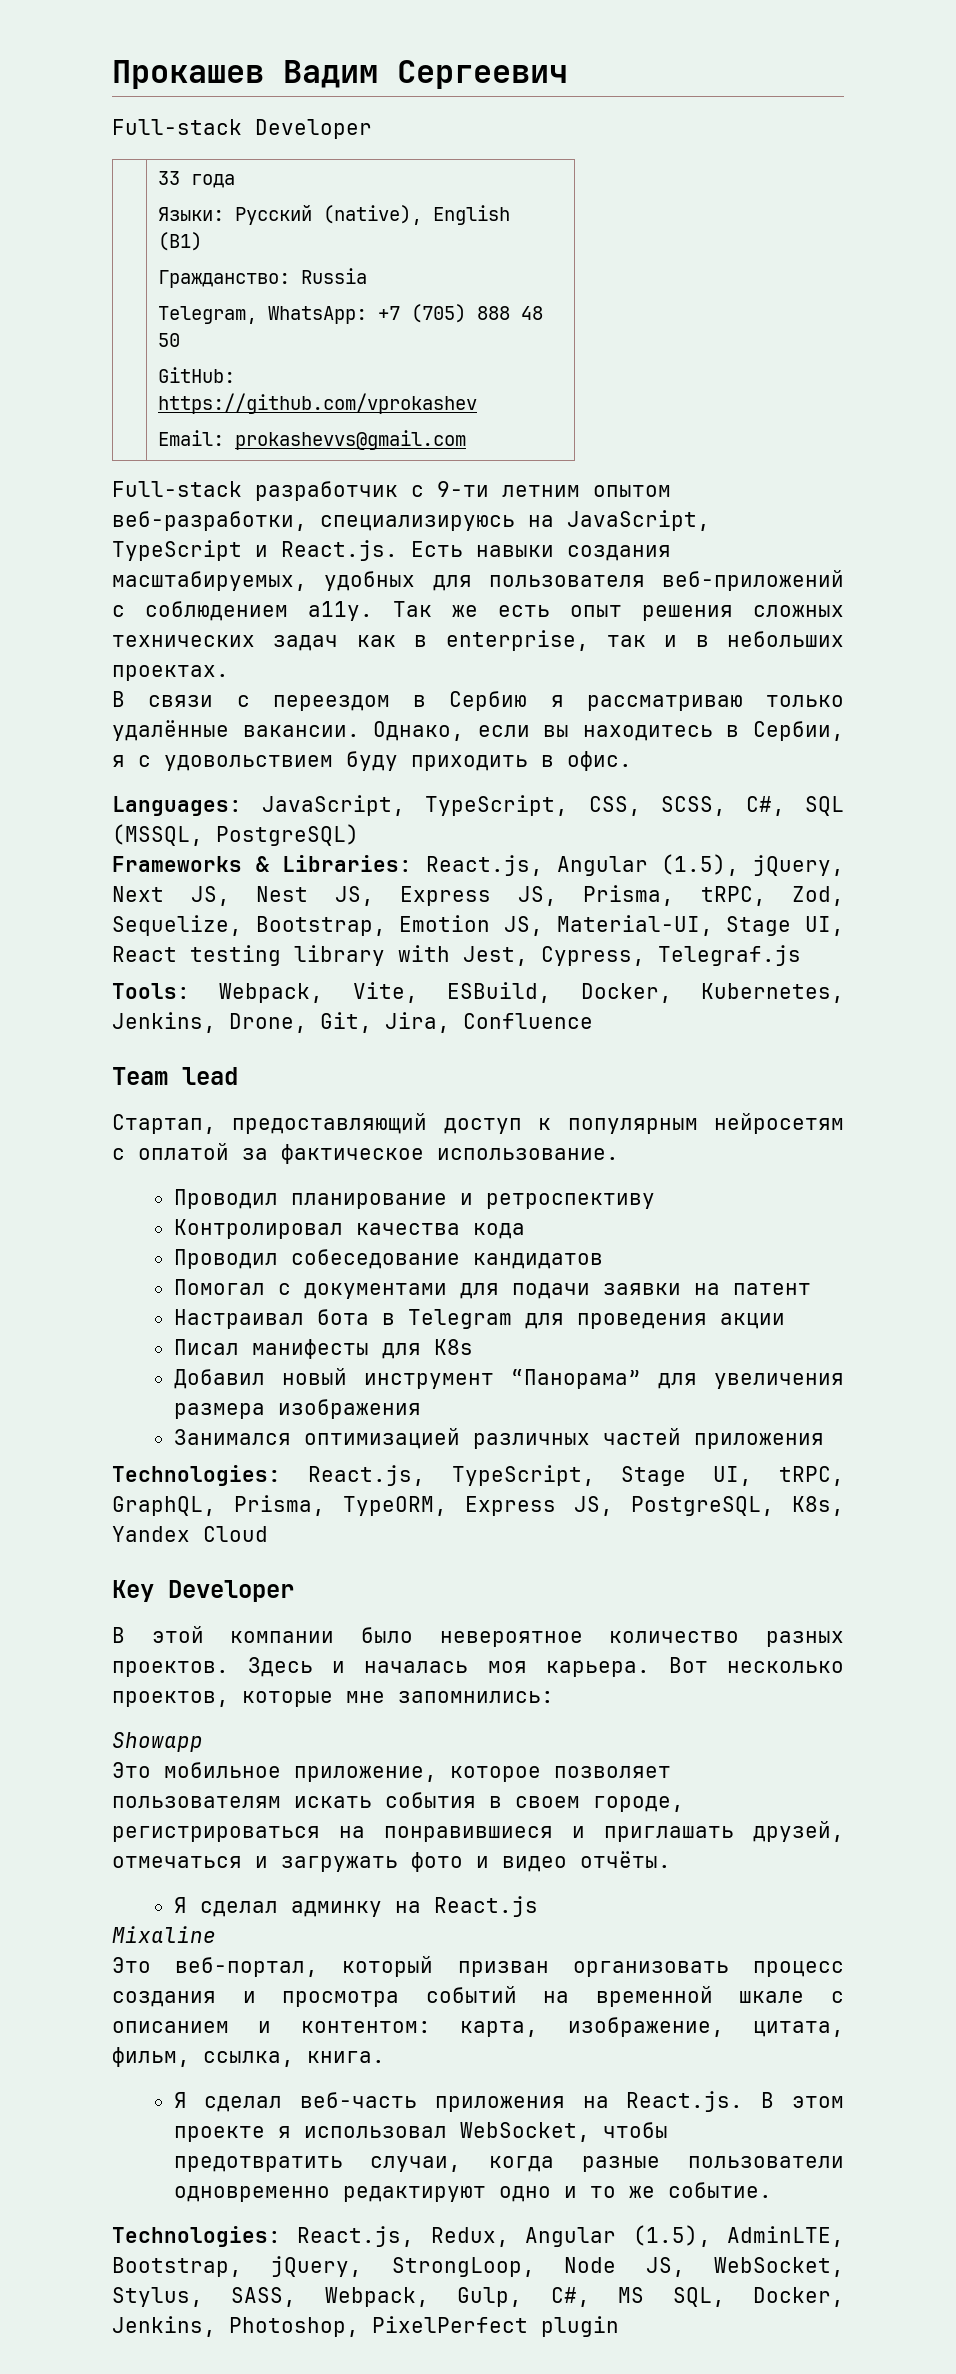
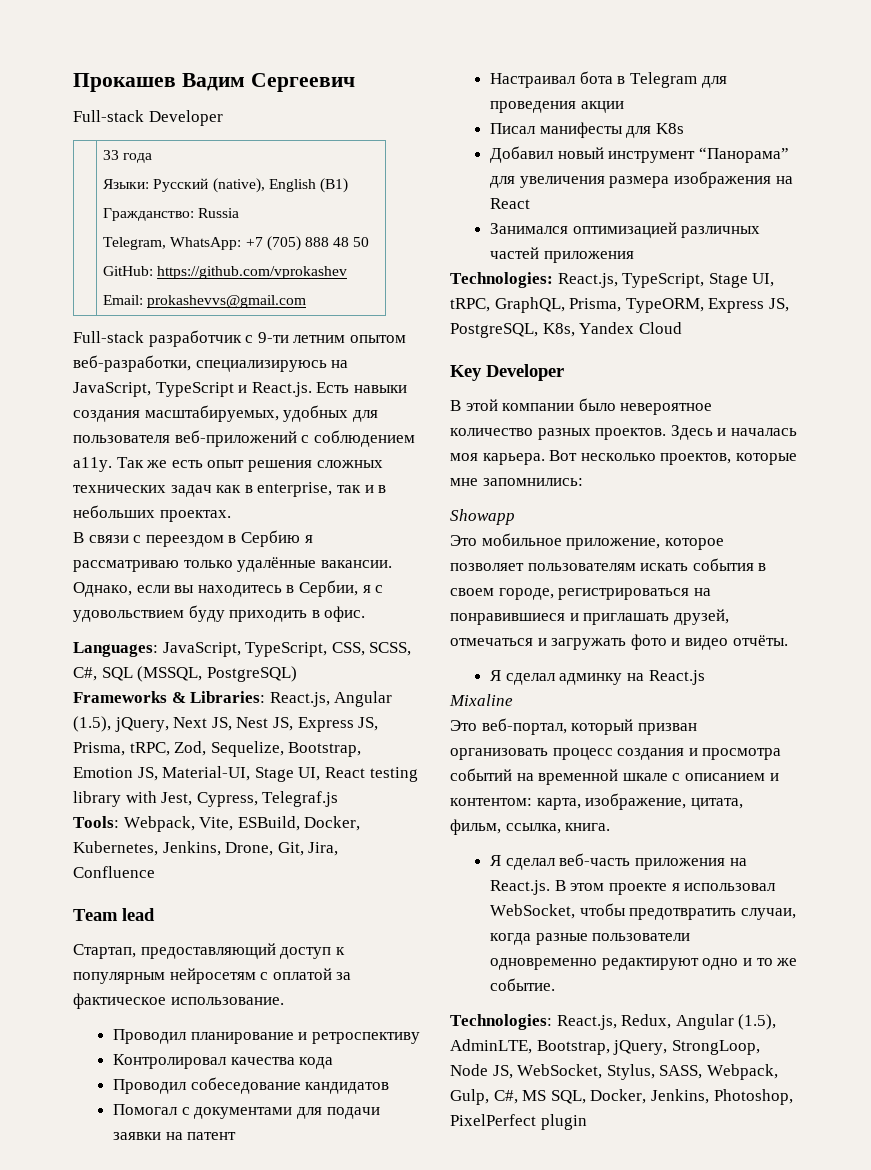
- Добавил новый инструмент “Панорама” для увеличения размера изображения
+ Добавил новый инструмент “Панорама” для увеличения размера изображения на React

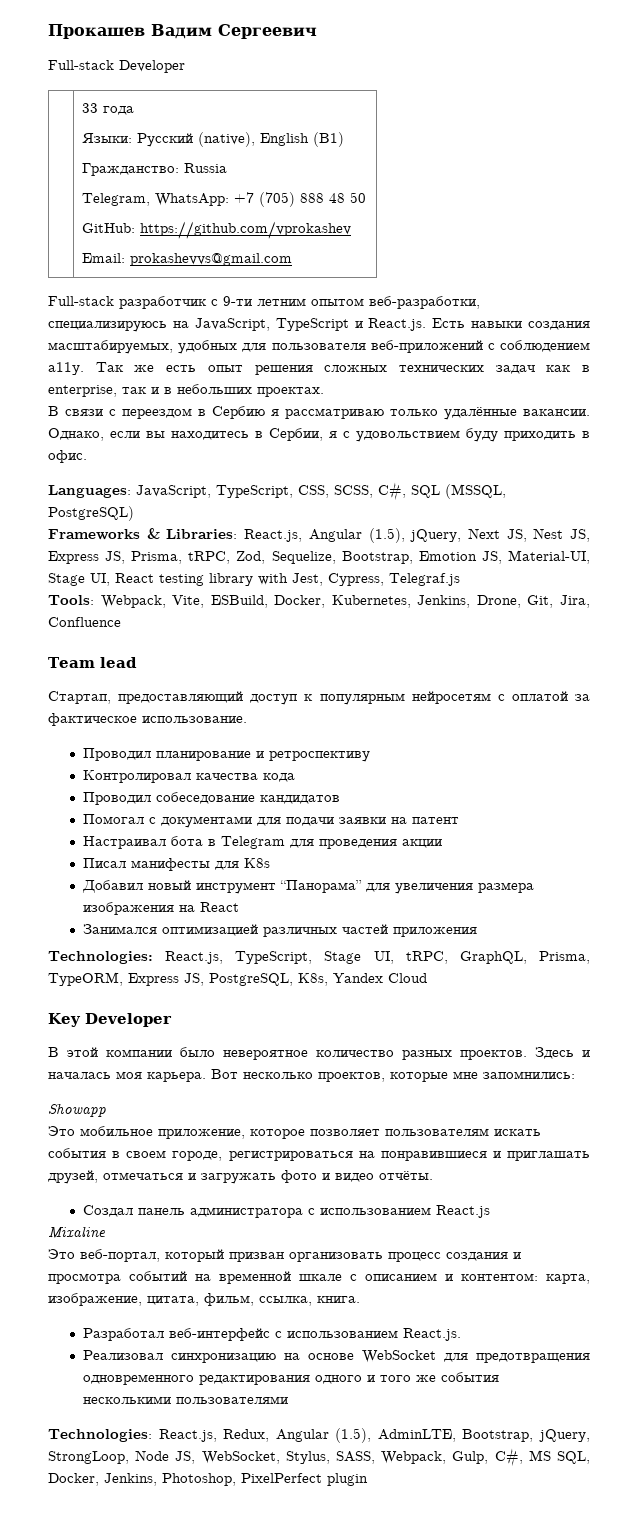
- Я сделал админку на React.js
+ Создал панель администратора с использованием React.js
- Я сделал веб-часть приложения на React.js. В этом проекте я использовал WebSocket, чтобы предотвратить случаи, когда разные пользователи одновременно редактируют одно и то же событие.
+ Разработал веб-интерфейс с использованием React.js.
+ Реализовал синхронизацию на основе WebSocket для предотвращения одновременного редактирования одного и того же события несколькими пользователями

